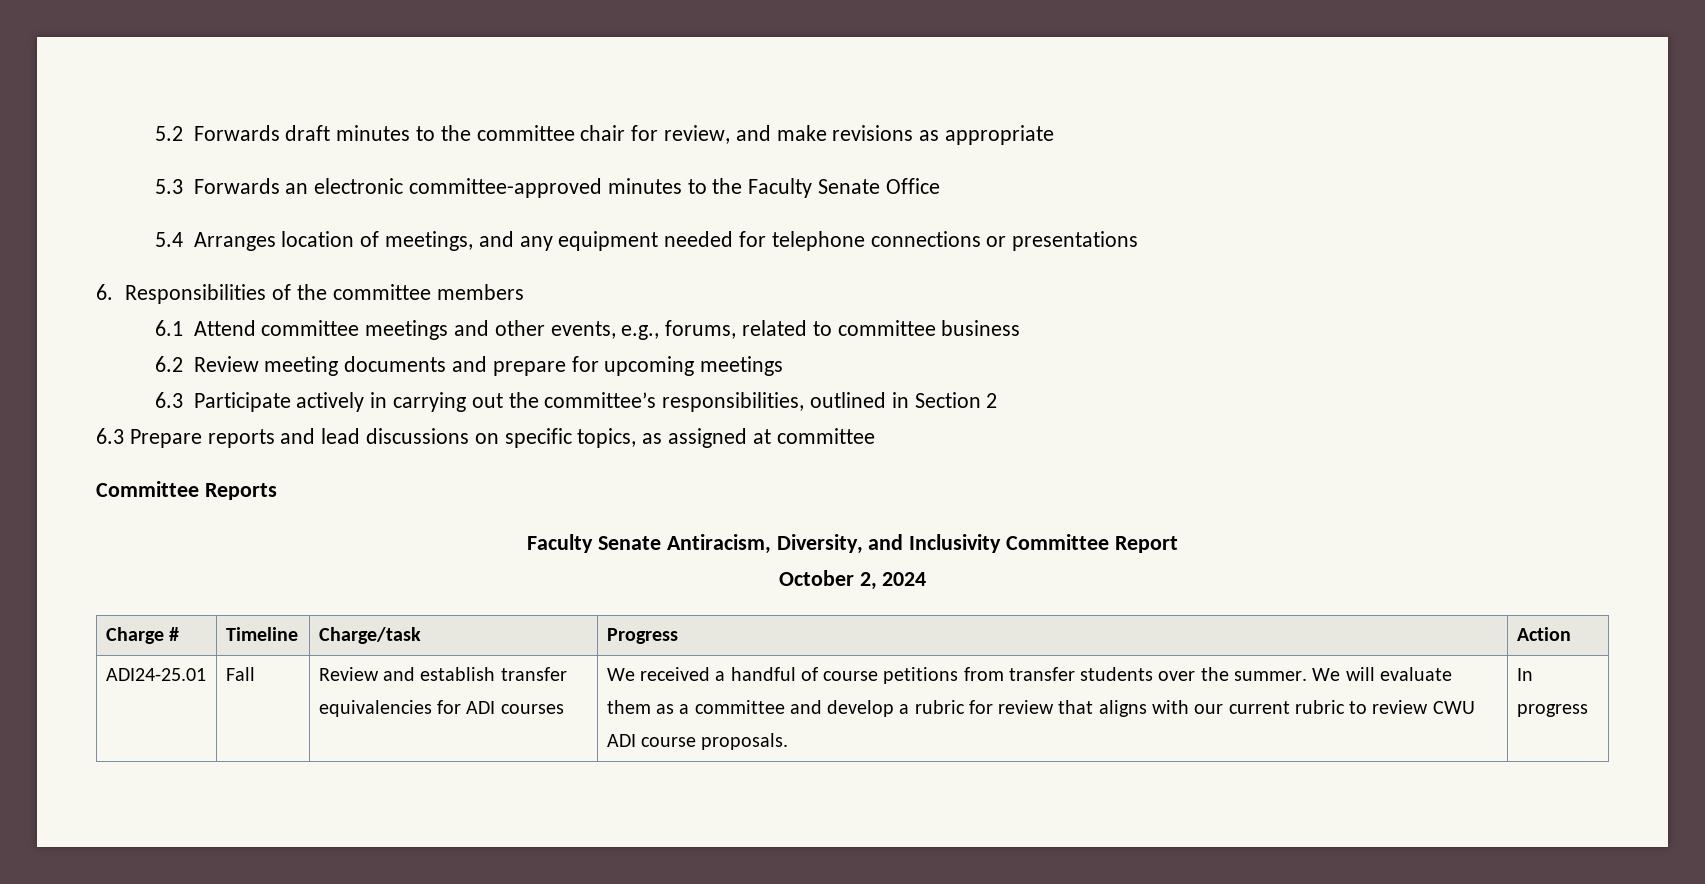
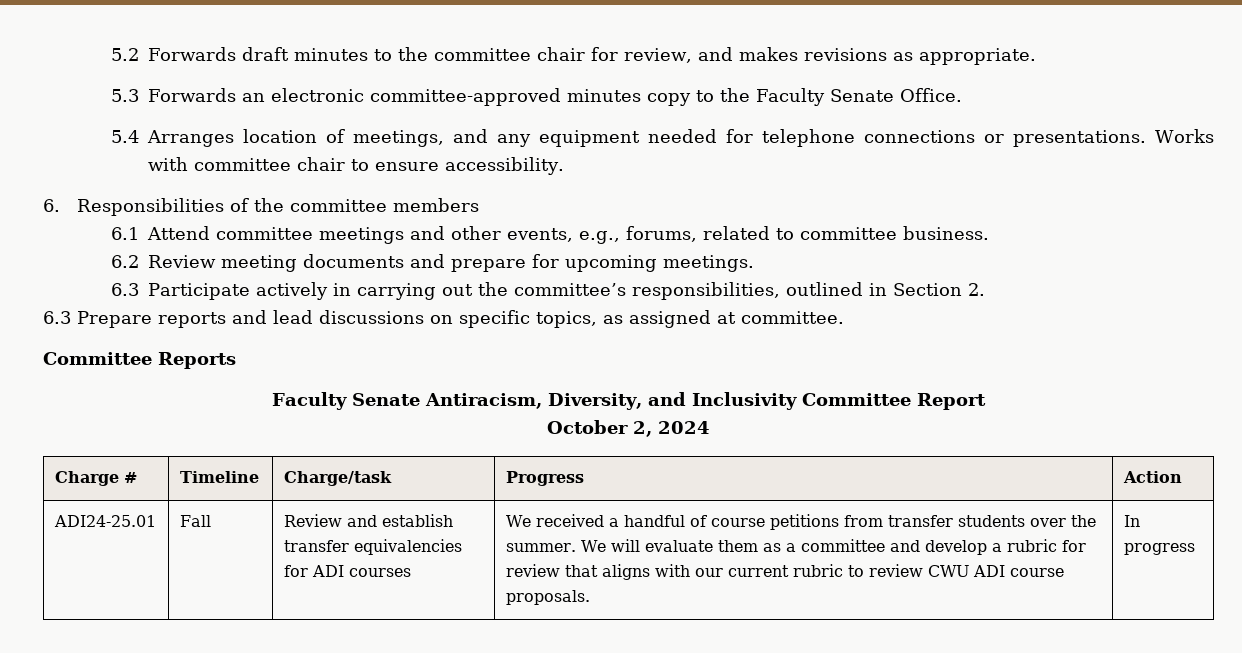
- 5.2 Forwards draft minutes to the committee chair for review, and make revisions as appropriate
+ 5.2 Forwards draft minutes to the committee chair for review, and makes revisions as appropriate.
- 5.3 Forwards an electronic committee-approved minutes to the Faculty Senate Office
+ 5.3 Forwards an electronic committee-approved minutes copy to the Faculty Senate Office.
- 5.4 Arranges location of meetings, and any equipment needed for telephone connections or presentations
+ 5.4 Arranges location of meetings, and any equipment needed for telephone connections or presentations. Works with committee chair to ensure accessibility.
- 6.1 Attend committee meetings and other events, e.g., forums, related to committee business
+ 6.1 Attend committee meetings and other events, e.g., forums, related to committee business.
- 6.2 Review meeting documents and prepare for upcoming meetings
+ 6.2 Review meeting documents and prepare for upcoming meetings.
- 6.3 Participate actively in carrying out the committee’s responsibilities, outlined in Section 2
+ 6.3 Participate actively in carrying out the committee’s responsibilities, outlined in Section 2.
- 6.3 Prepare reports and lead discussions on specific topics, as assigned at committee
+ 6.3 Prepare reports and lead discussions on specific topics, as assigned at committee.

